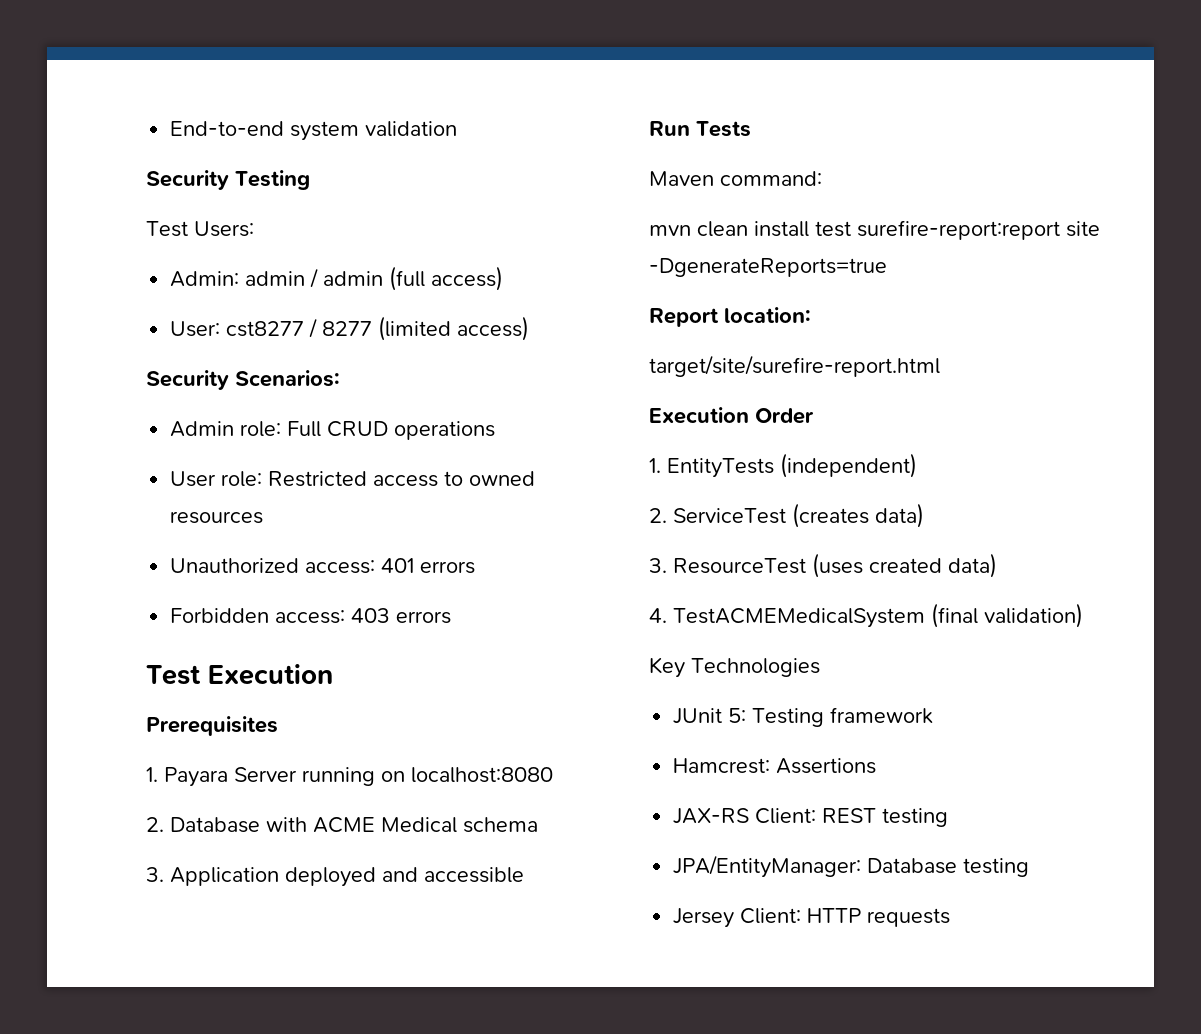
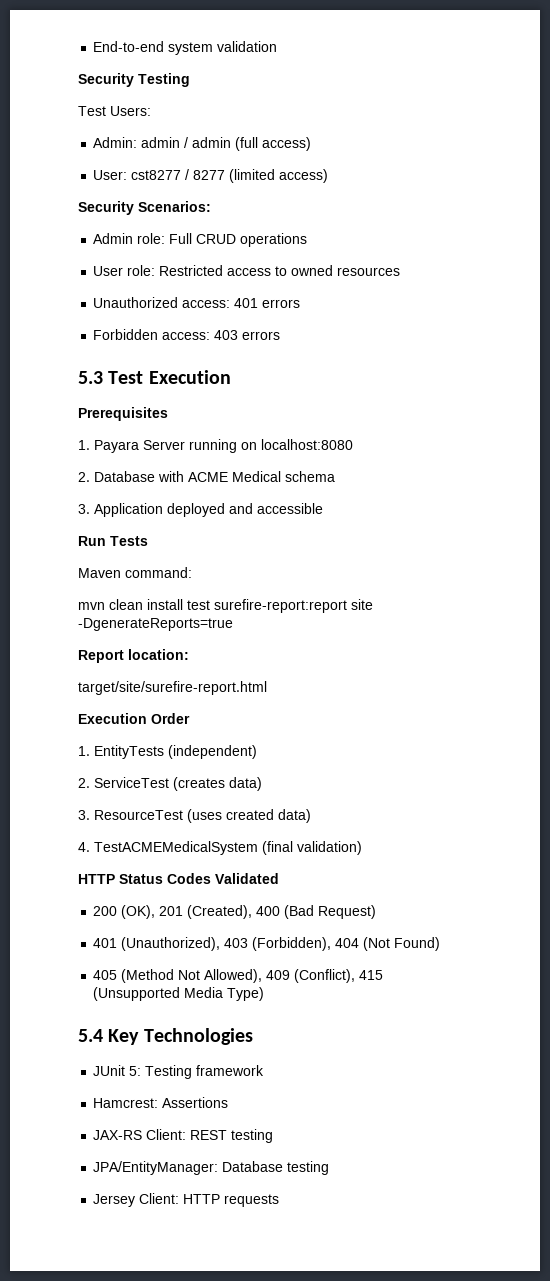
- Test Execution
+ 5.3 Test Execution
- Key Technologies
+ HTTP Status Codes Validated
+ 200 (OK), 201 (Created), 400 (Bad Request)
+ 401 (Unauthorized), 403 (Forbidden), 404 (Not Found)
+ 405 (Method Not Allowed), 409 (Conflict), 415 (Unsupported Media Type)
+ 5.4 Key Technologies

